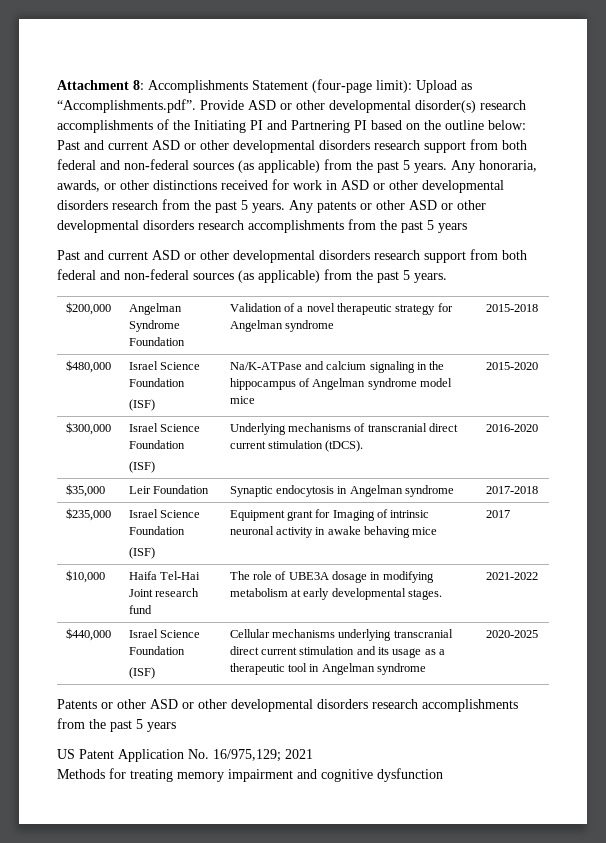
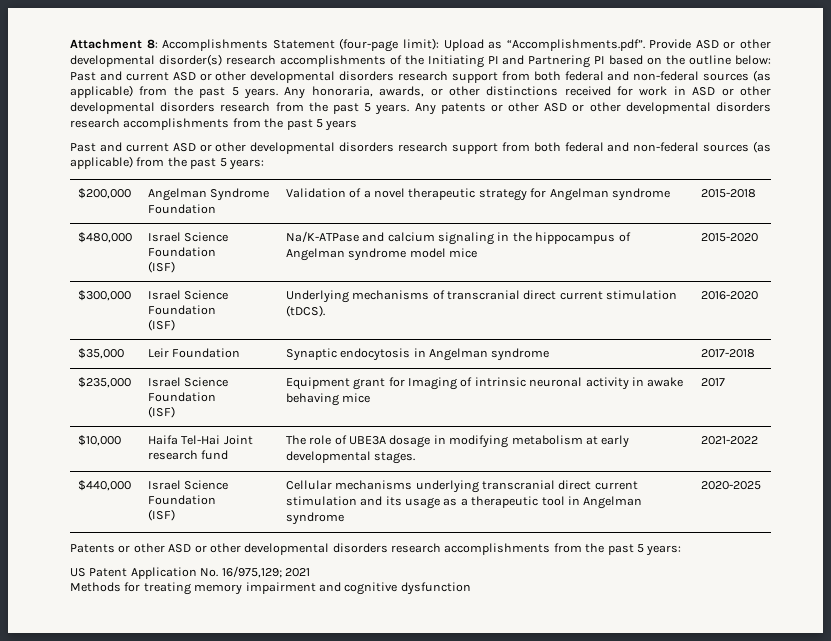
  Any patents or other ASD or other developmental disorders research accomplishments from the past 5 years
- Past and current ASD or other developmental disorders research support from both federal and non-federal sources (as applicable) from the past 5 years.
+ Past and current ASD or other developmental disorders research support from both federal and non-federal sources (as applicable) from the past 5 years:
- Patents or other ASD or other developmental disorders research accomplishments from the past 5 years
+ Patents or other ASD or other developmental disorders research accomplishments from the past 5 years:

